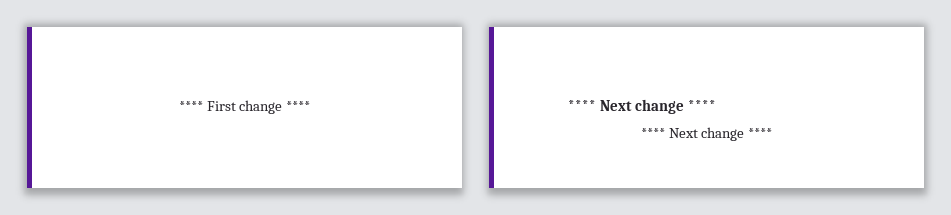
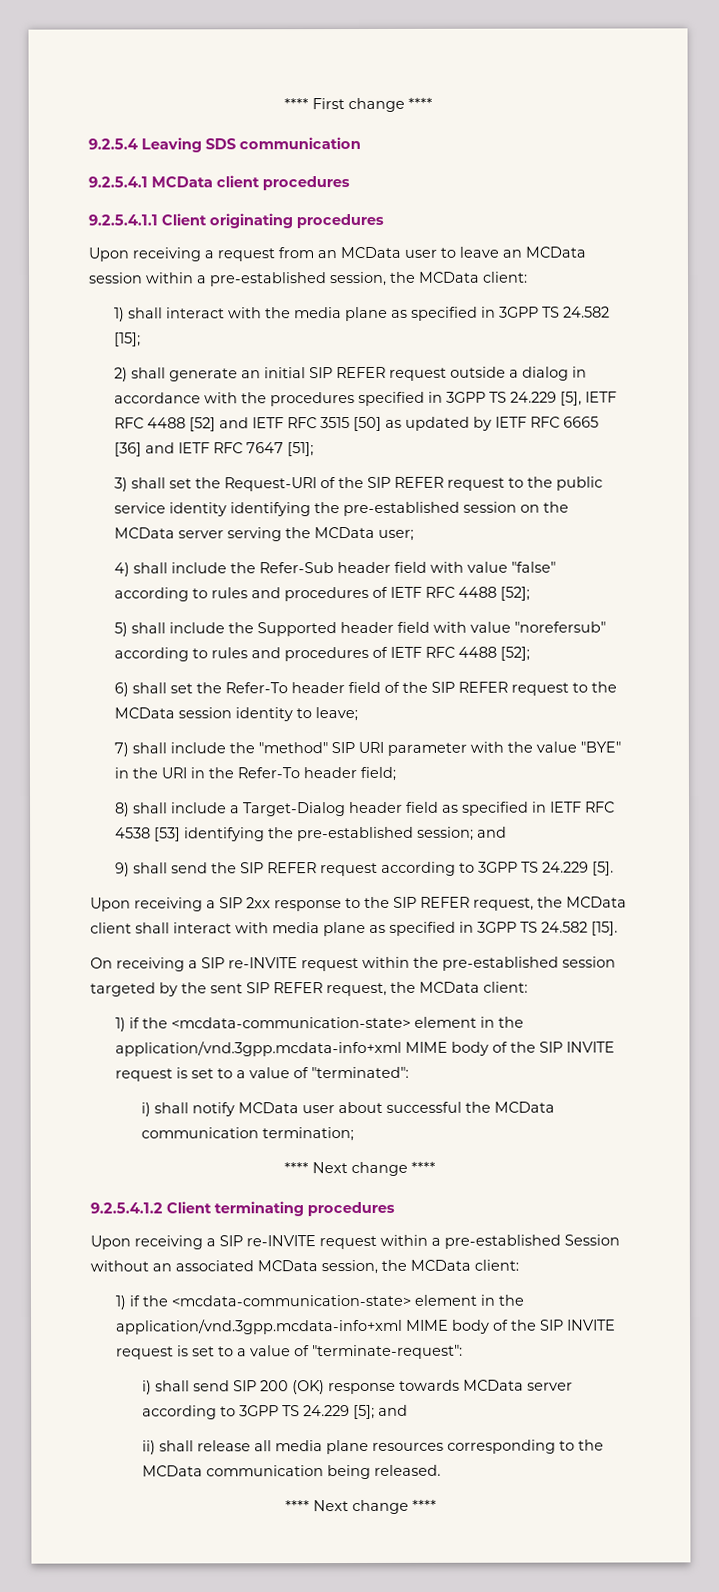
  **** First change ****
+ 9.2.5.4 Leaving SDS communication
+ 9.2.5.4.1 MCData client procedures
+ 9.2.5.4.1.1 Client originating procedures
+ Upon receiving a request from an MCData user to leave an MCData session within a pre-established session, the MCData client:
+ 1) shall interact with the media plane as specified in 3GPP TS 24.582 [15];
+ 2) shall generate an initial SIP REFER request outside a dialog in accordance with the procedures specified in 3GPP TS 24.229 [5], IETF RFC 4488 [52] and IETF RFC 3515 [50] as updated by IETF RFC 6665 [36] and IETF RFC 7647 [51];
+ 3) shall set the Request-URI of the SIP REFER request to the public service identity identifying the pre-established session on the MCData server serving the MCData user;
+ 4) shall include the Refer-Sub header field with value "false" according to rules and procedures of IETF RFC 4488 [52];
+ 5) shall include the Supported header field with value "norefersub" according to rules and procedures of IETF RFC 4488 [52];
+ 6) shall set the Refer-To header field of the SIP REFER request to the MCData session identity to leave;
+ 7) shall include the "method" SIP URI parameter with the value "BYE" in the URI in the Refer-To header field;
+ 8) shall include a Target-Dialog header field as specified in IETF RFC 4538 [53] identifying the pre-established session; and
+ 9) shall send the SIP REFER request according to 3GPP TS 24.229 [5].
+ Upon receiving a SIP 2xx response to the SIP REFER request, the MCData client shall interact with media plane as specified in 3GPP TS 24.582 [15].
+ On receiving a SIP re-INVITE request within the pre-established session targeted by the sent SIP REFER request, the MCData client:
+ 1) if the <mcdata-communication-state> element in the application/vnd.3gpp.mcdata-info+xml MIME body of the SIP INVITE request is set to a value of "terminated":
+ i) shall notify MCData user about successful the MCData communication termination;
  **** Next change ****
+ 9.2.5.4.1.2 Client terminating procedures
+ Upon receiving a SIP re-INVITE request within a pre-established Session without an associated MCData session, the MCData client:
+ 1) if the <mcdata-communication-state> element in the application/vnd.3gpp.mcdata-info+xml MIME body of the SIP INVITE request is set to a value of "terminate-request":
+ i) shall send SIP 200 (OK) response towards MCData server according to 3GPP TS 24.229 [5]; and
+ ii) shall release all media plane resources corresponding to the MCData communication being released.

